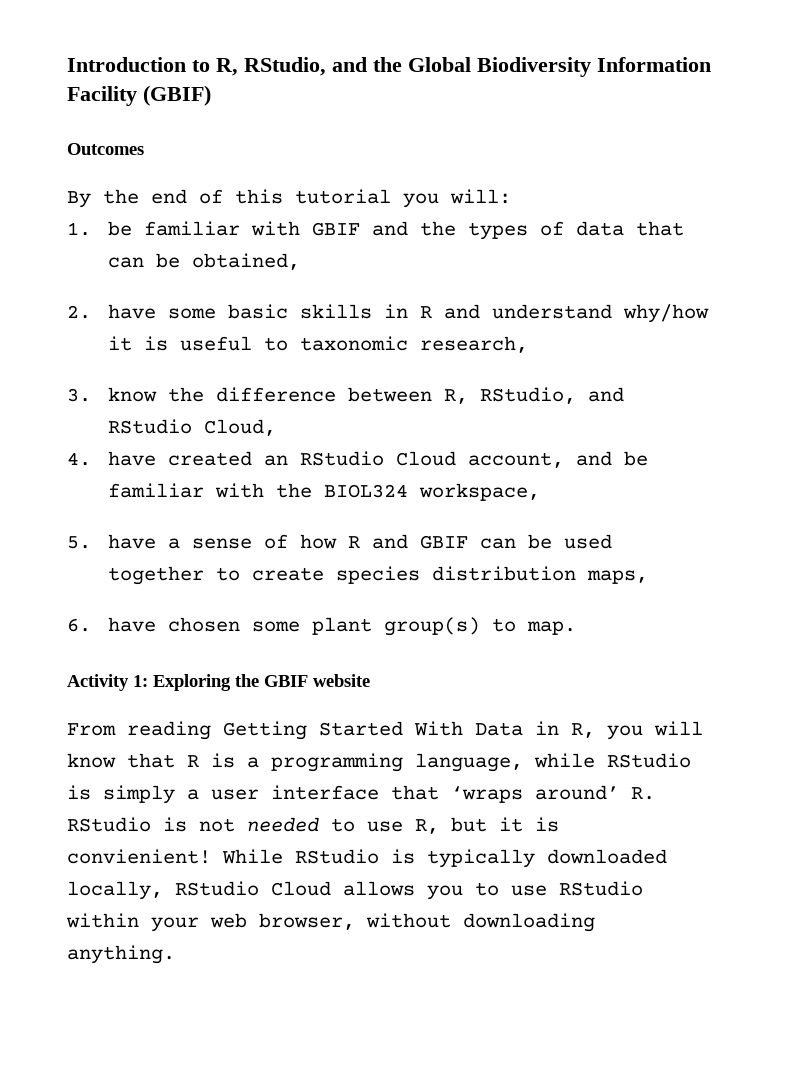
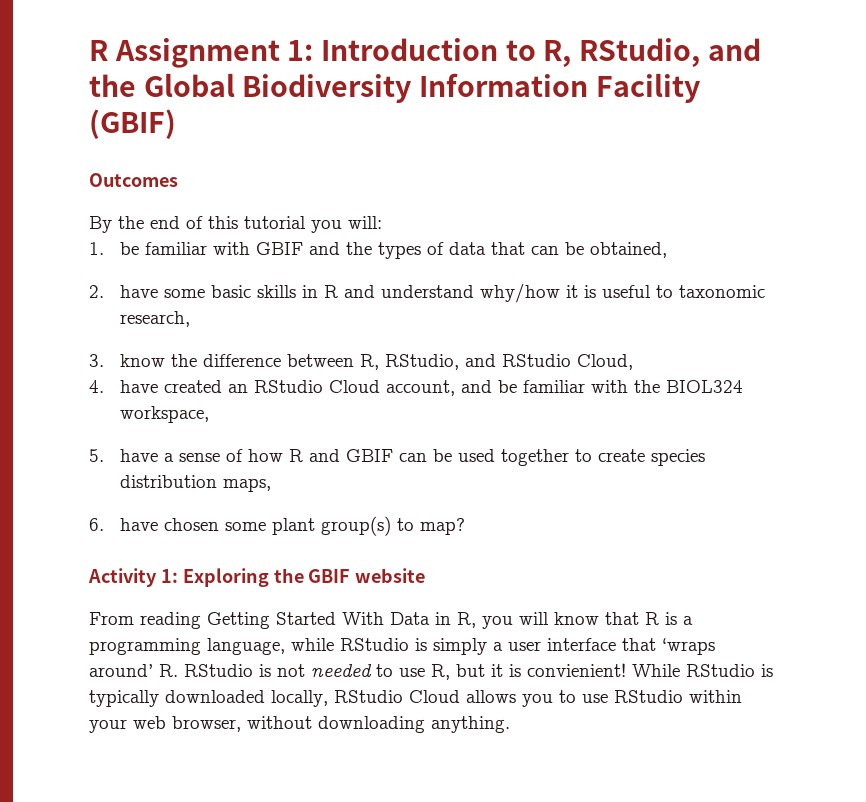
- Introduction to R, RStudio, and the Global Biodiversity Information Facility (GBIF)
+ R Assignment 1: Introduction to R, RStudio, and the Global Biodiversity Information Facility (GBIF)
- 6. have chosen some plant group(s) to map.
+ 6. have chosen some plant group(s) to map?

